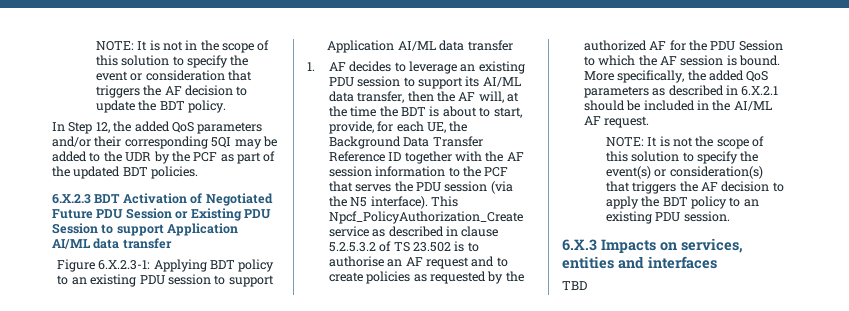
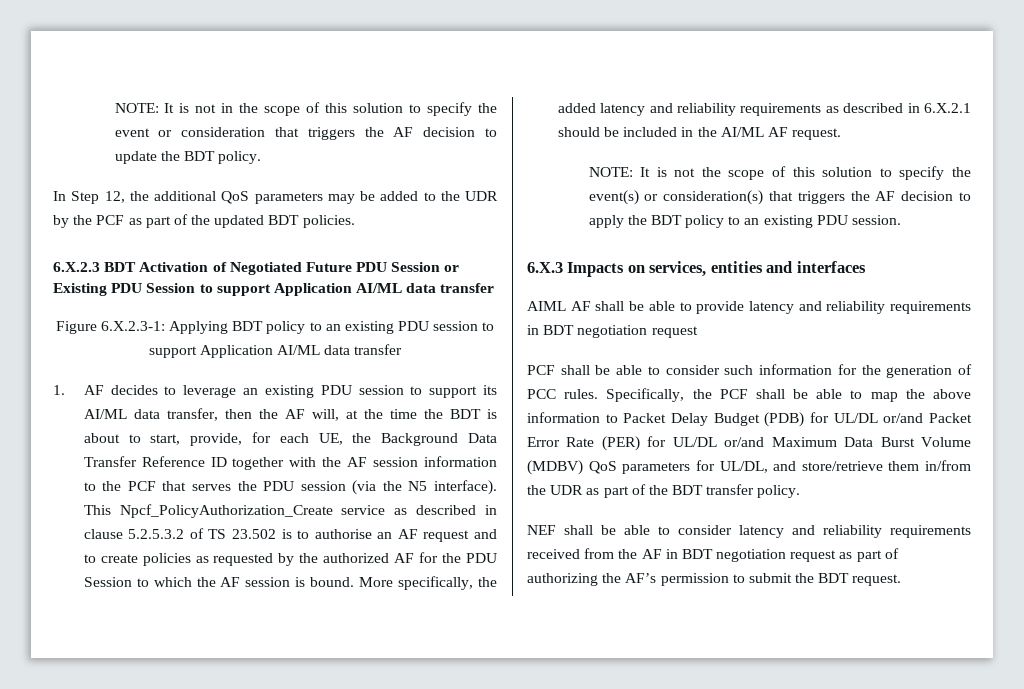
- In Step 12, the added QoS parameters and/or their corresponding 5QI may be added to the UDR by the PCF as part of the updated BDT policies.
+ In Step 12, the additional QoS parameters may be added to the UDR by the PCF as part of the updated BDT policies.
- More specifically, the added QoS parameters as described in 6.X.2.1 should be included in the AI/ML AF request.
+ More specifically, the added latency and reliability requirements as described in 6.X.2.1 should be included in the AI/ML AF request.
- TBD
+ AIML AF shall be able to provide latency and reliability requirements in BDT negotiation request
+ PCF shall be able to consider such information for the generation of PCC rules. Specifically, the PCF shall be able to map the above information to Packet Delay Budget (PDB) for UL/DL or/and Packet Error Rate (PER) for UL/DL or/and Maximum Data Burst Volume (MDBV) QoS parameters for UL/DL, and store/retrieve them in/from the UDR as part of the BDT transfer policy.
+ NEF shall be able to consider latency and reliability requirements received from the AF in BDT negotiation request as part of authorizing the AF’s permission to submit the BDT request.

